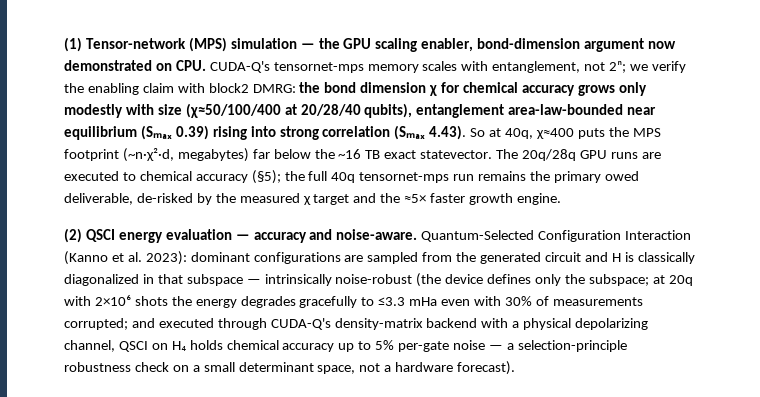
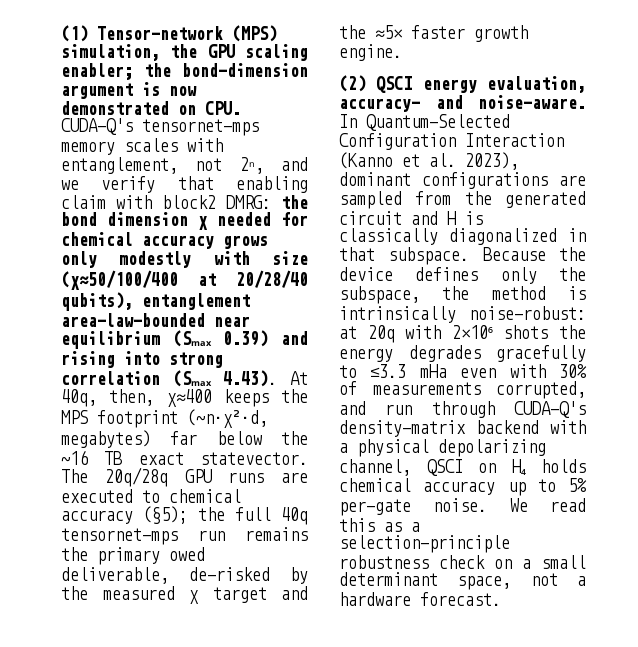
- (1) Tensor-network (MPS) simulation — the GPU scaling enabler, bond-dimension argument now demonstrated on CPU. CUDA-Q's tensornet-mps memory scales with entanglement, not 2ⁿ; we verify the enabling claim with block2 DMRG:
+ (1) Tensor-network (MPS) simulation, the GPU scaling enabler; the bond-dimension argument is now demonstrated on CPU. CUDA-Q's tensornet-mps memory scales with entanglement, not 2ⁿ, and we verify that enabling claim with block2 DMRG:
- the bond dimension χ for chemical accuracy grows only modestly with size (χ≈50/100/400 at 20/28/40 qubits), entanglement area-law-bounded near equilibrium (Sₘₐₓ 0.39) rising into strong correlation (Sₘₐₓ 4.43). So at 40q, χ≈400 puts the MPS footprint (~n·χ²·d, megabytes) far below the ~16 TB exact statevector.
+ the bond dimension χ needed for chemical accuracy grows only modestly with size (χ≈50/100/400 at 20/28/40 qubits), entanglement area-law-bounded near equilibrium (Sₘₐₓ 0.39) and rising into strong correlation (Sₘₐₓ 4.43). At 40q, then, χ≈400 keeps the MPS footprint (~n·χ²·d, megabytes) far below the ~16 TB exact statevector.
- (2) QSCI energy evaluation — accuracy and noise-aware.
+ (2) QSCI energy evaluation, accuracy- and noise-aware.
- Quantum-Selected Configuration Interaction (Kanno et al. 2023): dominant configurations are sampled from the generated circuit and H is classically diagonalized in that subspace — intrinsically noise-robust (the device defines only the subspace;
+ In Quantum-Selected Configuration Interaction (Kanno et al. 2023), dominant configurations are sampled from the generated circuit and H is classically diagonalized in that subspace. Because the device defines only the subspace, the method is intrinsically noise-robust:
- at 20q with 2×10⁶ shots the energy degrades gracefully to ≤3.3 mHa even with 30% of measurements corrupted; and executed through CUDA-Q's density-matrix backend with a physical depolarizing channel, QSCI on H₄ holds chemical accuracy up to 5% per-gate noise — a selection-principle robustness check on a small determinant space, not a hardware forecast).
+ at 20q with 2×10⁶ shots the energy degrades gracefully to ≤3.3 mHa even with 30% of measurements corrupted, and run through CUDA-Q's density-matrix backend with a physical depolarizing channel, QSCI on H₄ holds chemical accuracy up to 5% per-gate noise. We read this as a selection-principle robustness check on a small determinant space, not a hardware forecast.

